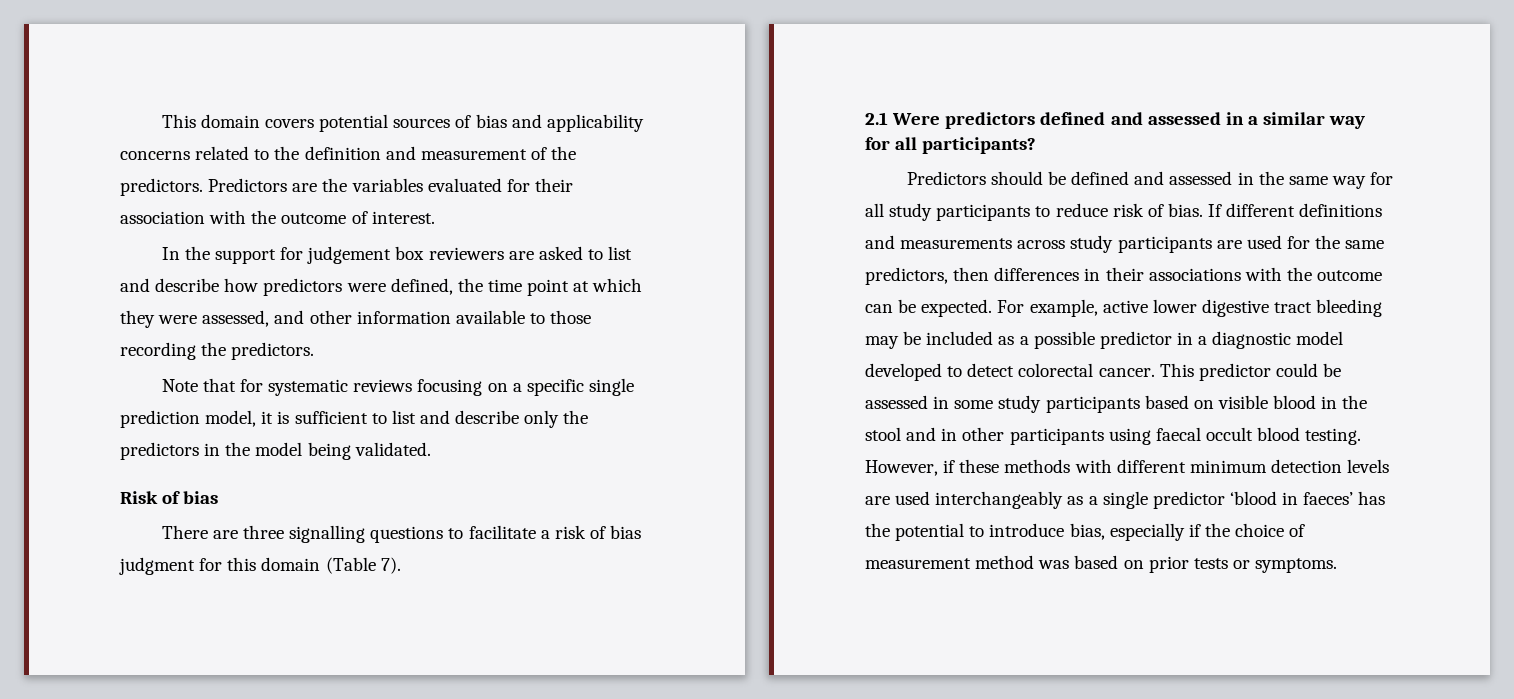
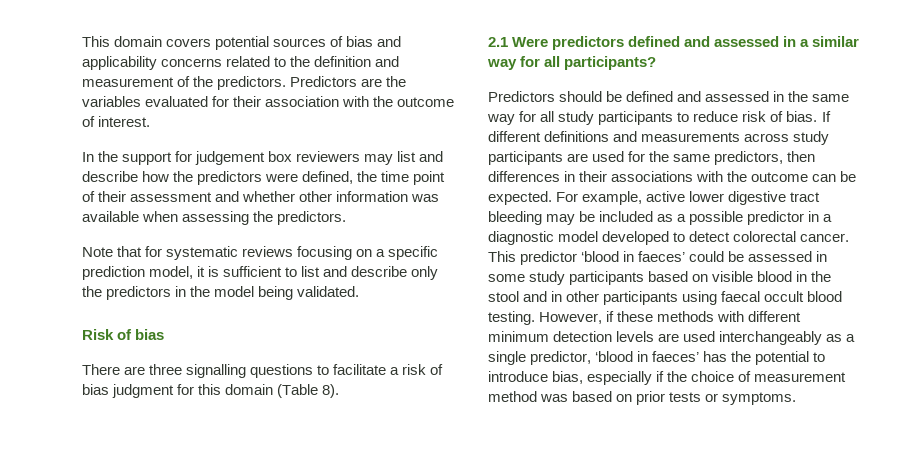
- In the support for judgement box reviewers are asked to list and describe how predictors were defined, the time point at which they were assessed, and other information available to those recording the predictors.
+ In the support for judgement box reviewers may list and describe how the predictors were defined, the time point of their assessment and whether other information was available when assessing the predictors.
- Note that for systematic reviews focusing on a specific single prediction model, it is sufficient to list and describe only the predictors in the model being validated.
+ Note that for systematic reviews focusing on a specific prediction model, it is sufficient to list and describe only the predictors in the model being validated.
- There are three signalling questions to facilitate a risk of bias judgment for this domain (Table 7).
+ There are three signalling questions to facilitate a risk of bias judgment for this domain (Table 8).
- This predictor could be assessed in some study participants based on visible blood in the stool and in other participants using faecal occult blood testing.
+ This predictor ‘blood in faeces’ could be assessed in some study participants based on visible blood in the stool and in other participants using faecal occult blood testing.
- However, if these methods with different minimum detection levels are used interchangeably as a single predictor ‘blood in faeces’ has the potential to introduce bias, especially if the choice of measurement method was based on prior tests or symptoms.
+ However, if these methods with different minimum detection levels are used interchangeably as a single predictor, ‘blood in faeces’ has the potential to introduce bias, especially if the choice of measurement method was based on prior tests or symptoms.

